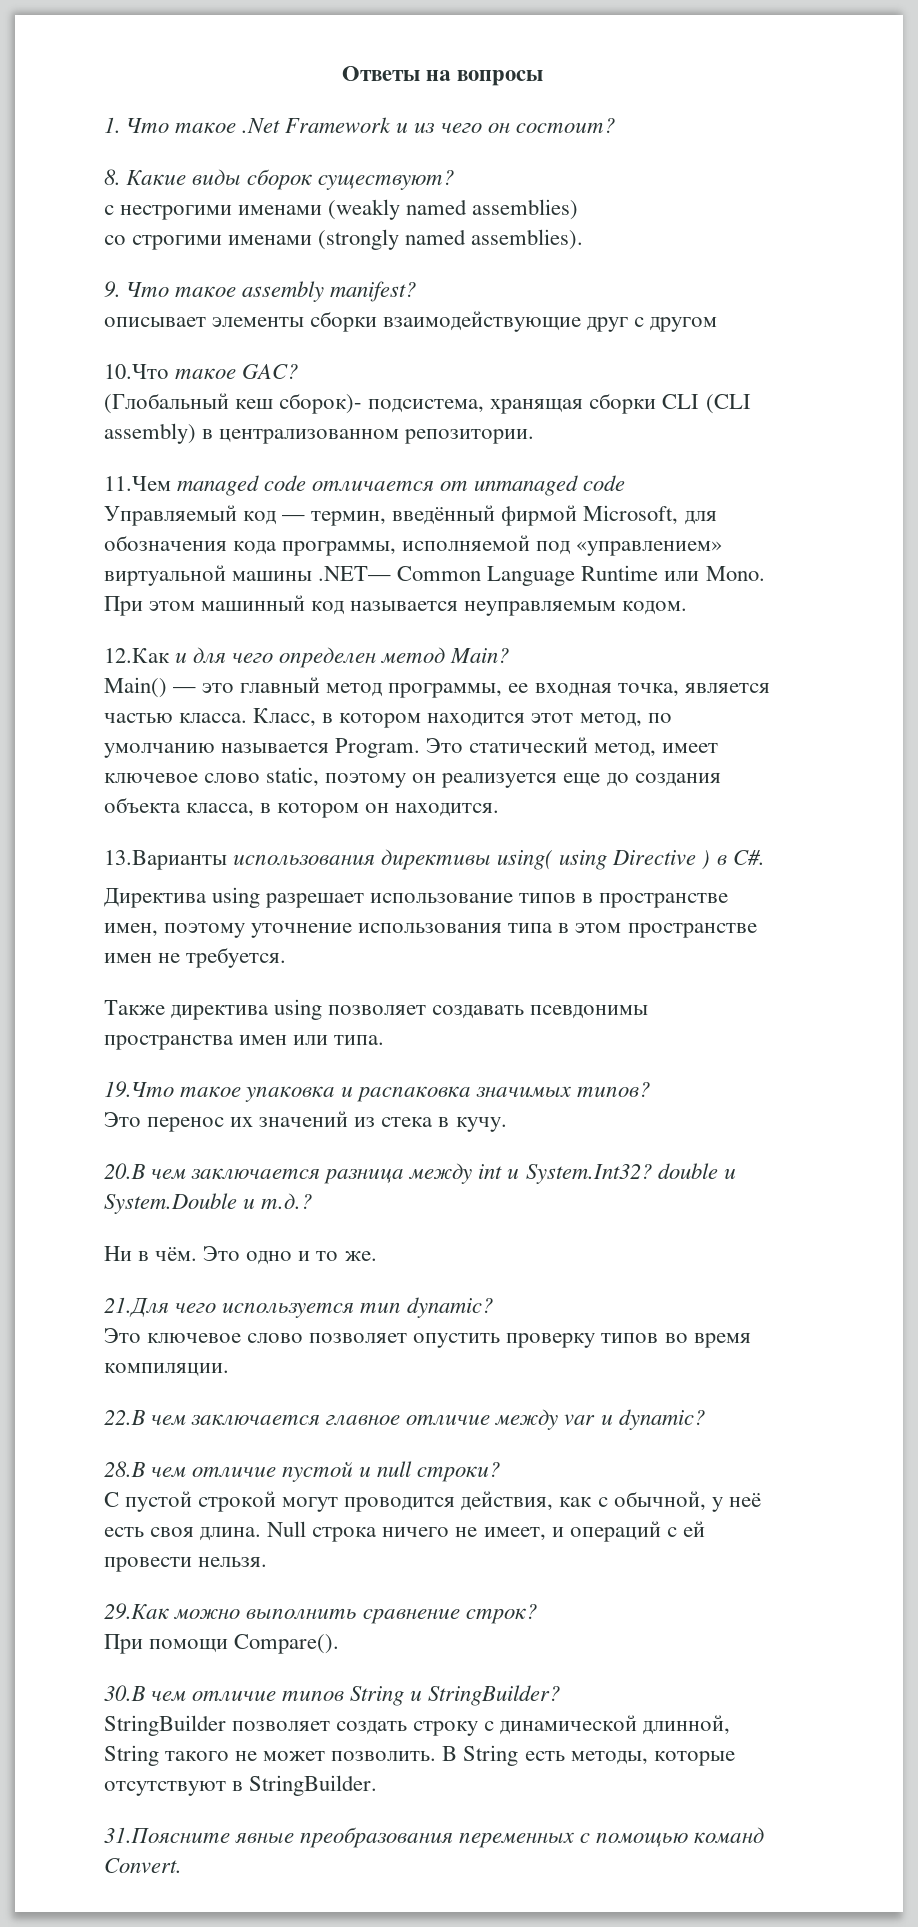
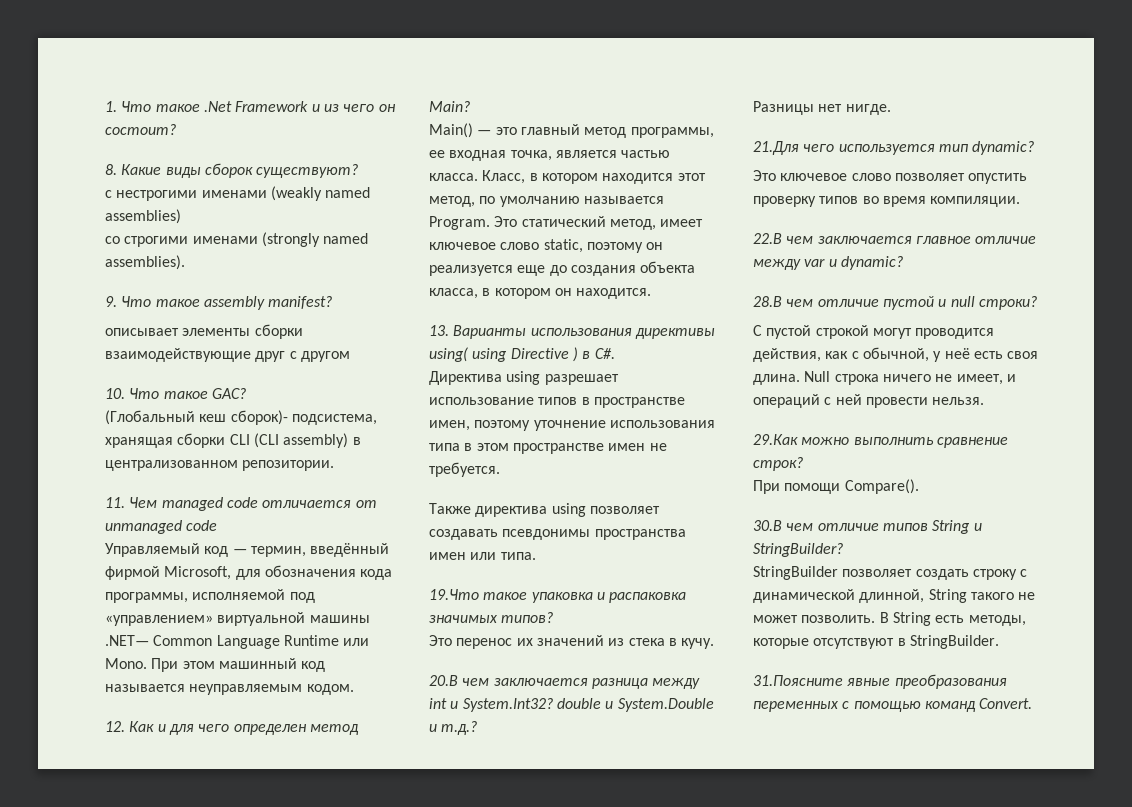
- Ответы на вопросы
- 10.Что такое GAC?
+ 10. Что такое GAC?
- 11.Чем managed code отличается от unmanaged code
+ 11. Чем managed code отличается от unmanaged code
- 12.Как и для чего определен метод Main?
+ 12. Как и для чего определен метод Main?
- 13.Варианты использования директивы using( using Directive ) в C#.
+ 13. Варианты использования директивы using( using Directive ) в C#.
- Ни в чём. Это одно и то же.
+ Разницы нет нигде.
- Null строка ничего не имеет, и операций с ей провести нельзя.
+ Null строка ничего не имеет, и операций с ней провести нельзя.

